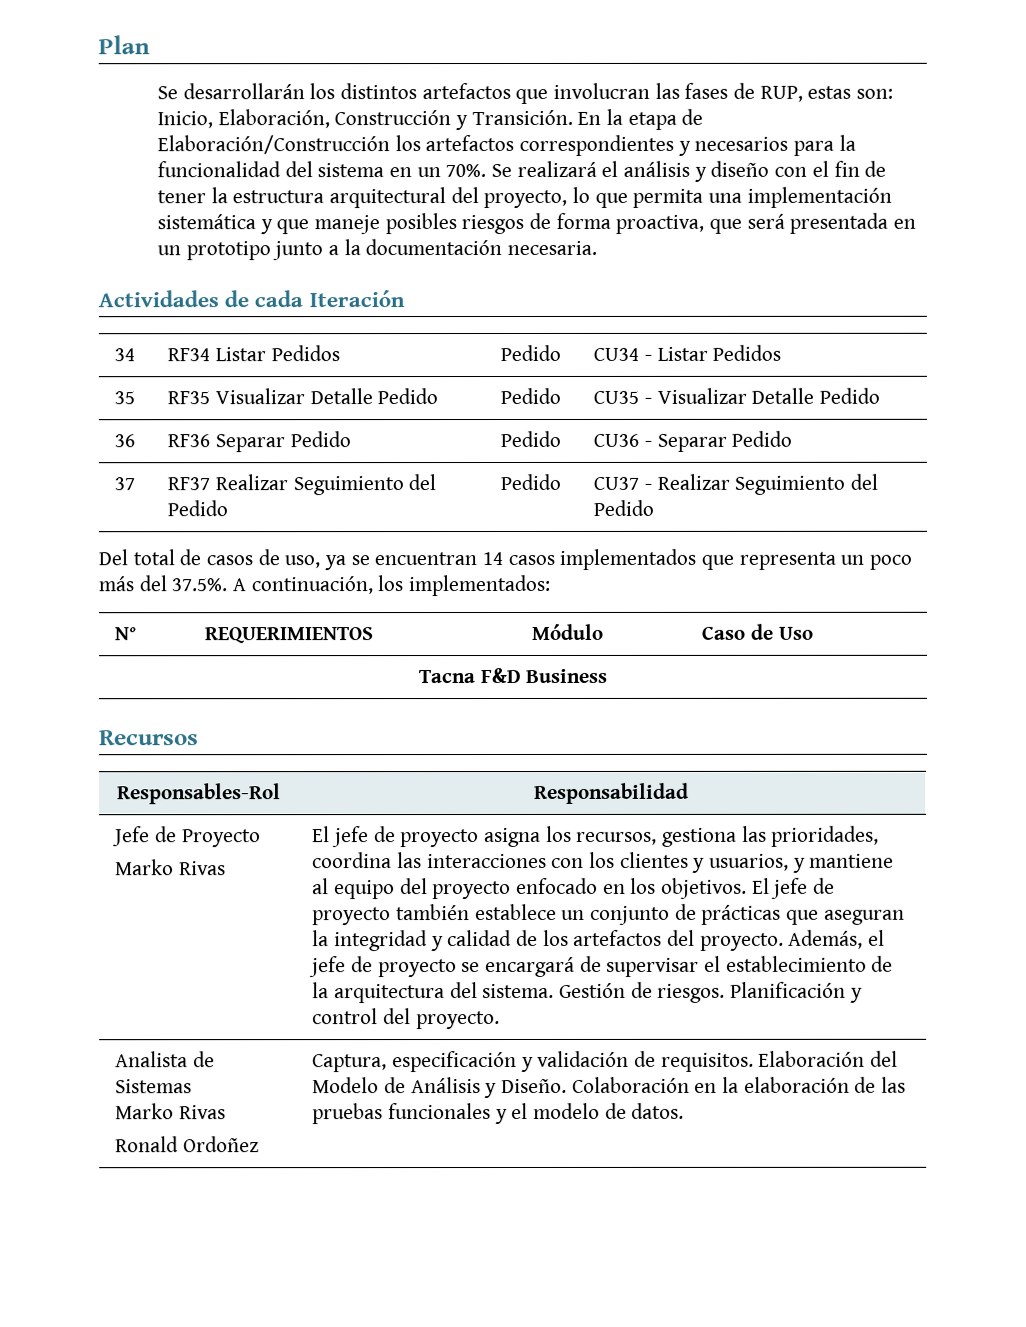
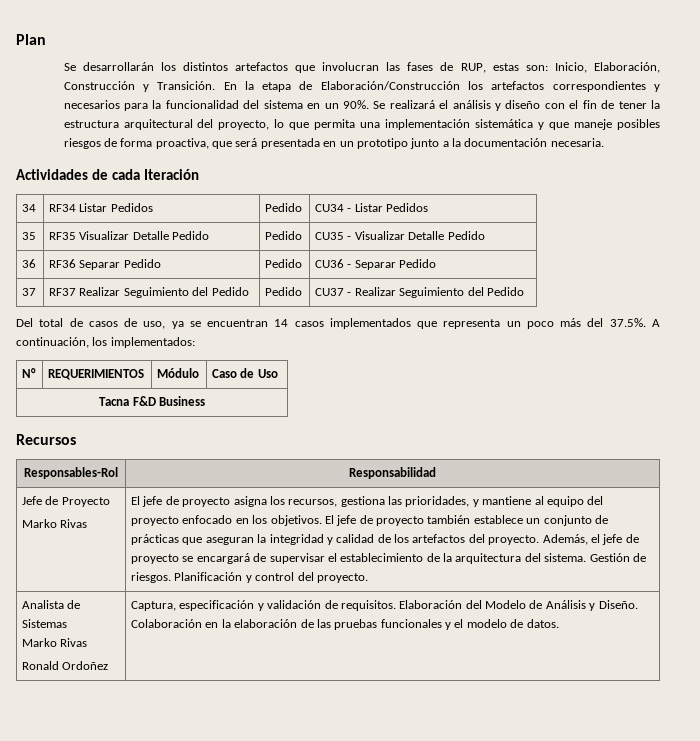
- En la etapa de Elaboración/Construcción los artefactos correspondientes y necesarios para la funcionalidad del sistema en un 70%.
+ En la etapa de Elaboración/Construcción los artefactos correspondientes y necesarios para la funcionalidad del sistema en un 90%.
- El jefe de proyecto asigna los recursos, gestiona las prioridades, coordina las interacciones con los clientes y usuarios, y mantiene al equipo del proyecto enfocado en los objetivos.
+ El jefe de proyecto asigna los recursos, gestiona las prioridades, y mantiene al equipo del proyecto enfocado en los objetivos.

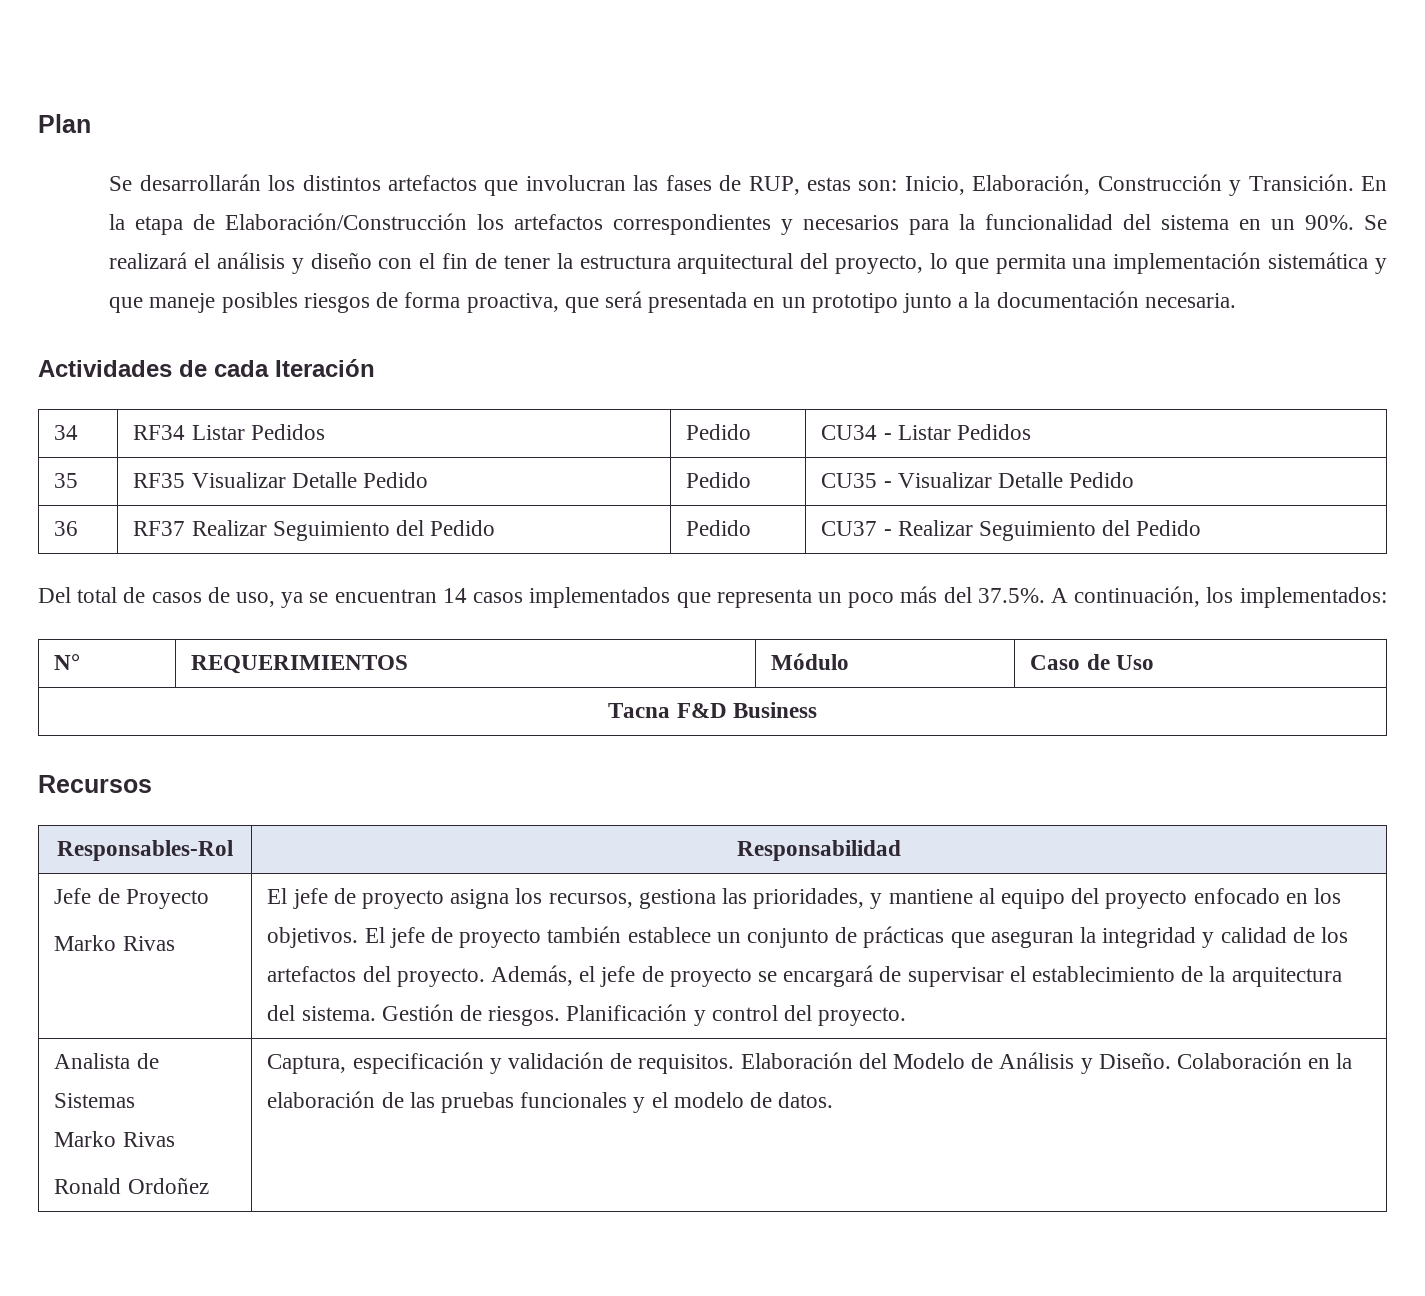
- 36 | RF36 Separar Pedido | Pedido | CU36 - Separar Pedido
- 37 | RF37 Realizar Seguimiento del Pedido | Pedido | CU37 - Realizar Seguimiento del Pedido
+ 36 | RF37 Realizar Seguimiento del Pedido | Pedido | CU37 - Realizar Seguimiento del Pedido

